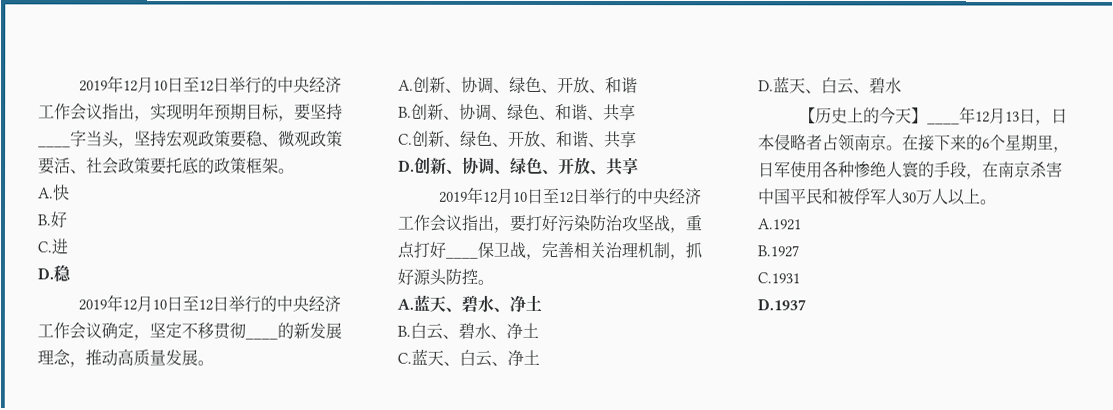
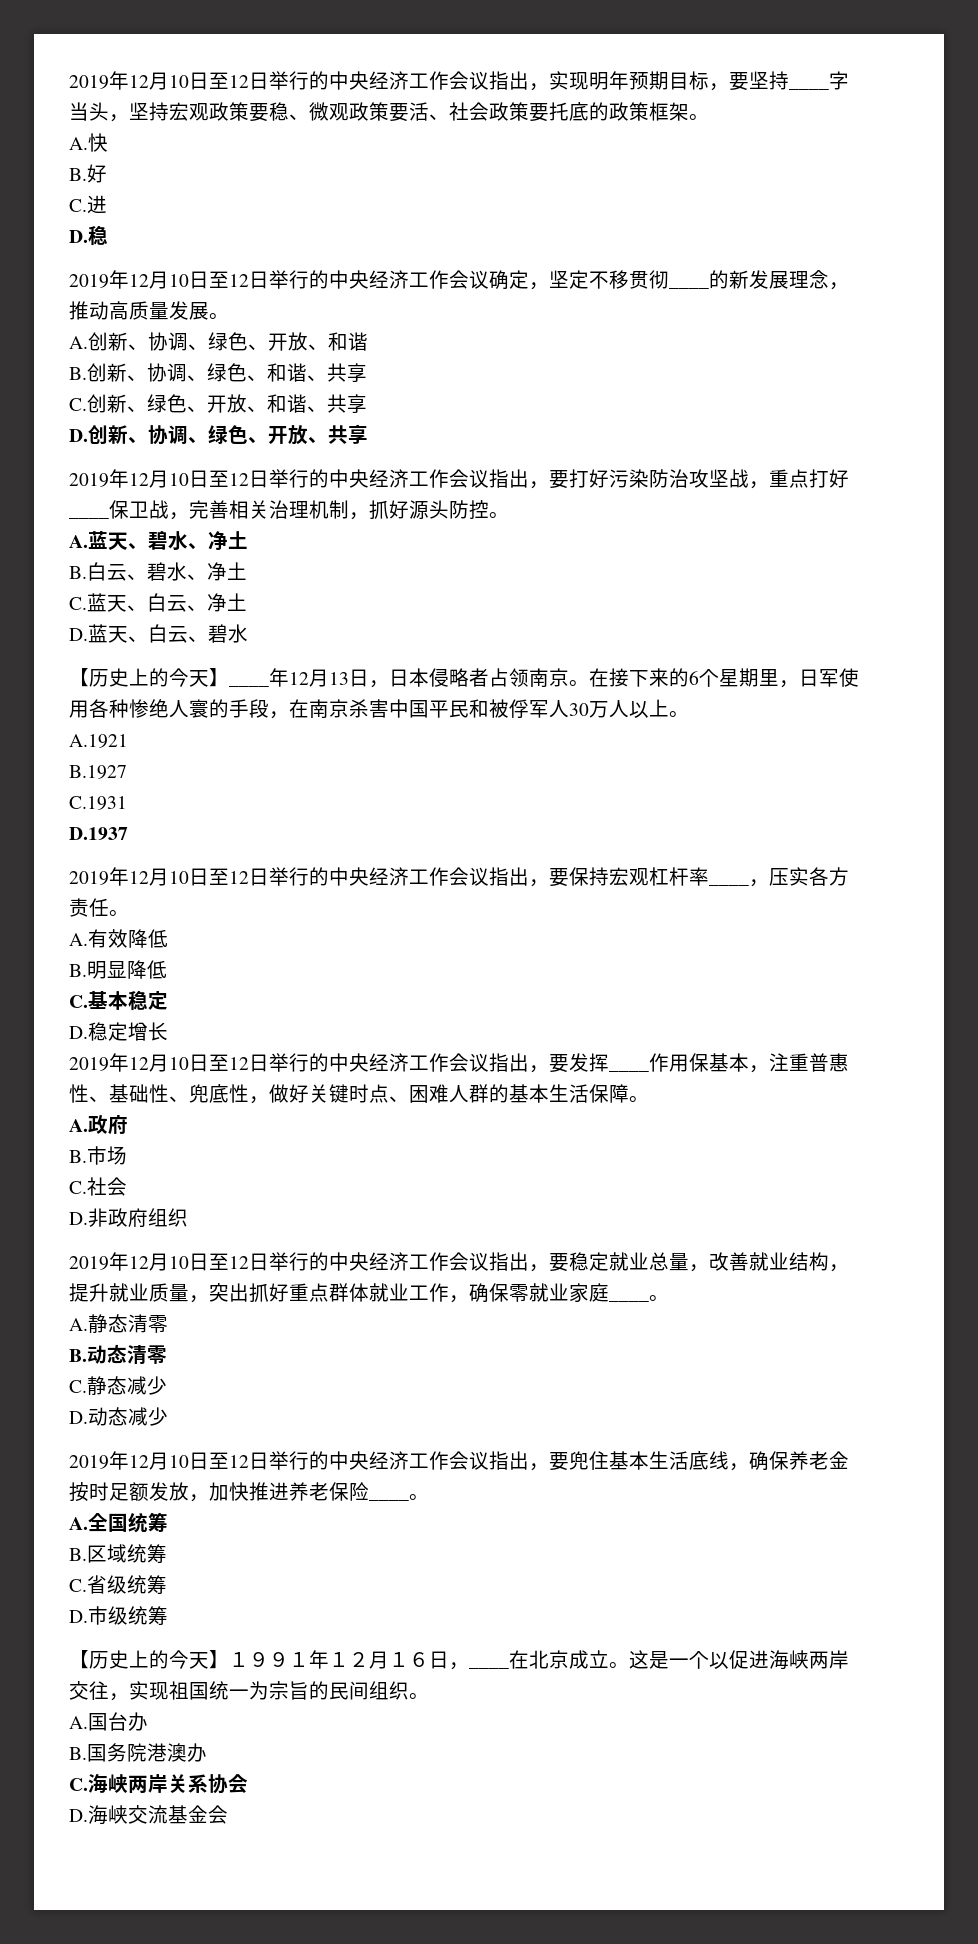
+ 2019年12月10日至12日举行的中央经济工作会议指出，要保持宏观杠杆率____，压实各方责任。
+ A.有效降低
+ B.明显降低
+ C.基本稳定
+ D.稳定增长
+ 2019年12月10日至12日举行的中央经济工作会议指出，要发挥____作用保基本，注重普惠性、基础性、兜底性，做好关键时点、困难人群的基本生活保障。
+ A.政府
+ B.市场
+ C.社会
+ D.非政府组织
+ 2019年12月10日至12日举行的中央经济工作会议指出，要稳定就业总量，改善就业结构，提升就业质量，突出抓好重点群体就业工作，确保零就业家庭____。
+ A.静态清零
+ B.动态清零
+ C.静态减少
+ D.动态减少
+ 2019年12月10日至12日举行的中央经济工作会议指出，要兜住基本生活底线，确保养老金按时足额发放，加快推进养老保险____。
+ A.全国统筹
+ B.区域统筹
+ C.省级统筹
+ D.市级统筹
+ 【历史上的今天】１９９１年１２月１６日，____在北京成立。这是一个以促进海峡两岸交往，实现祖国统一为宗旨的民间组织。
+ A.国台办
+ B.国务院港澳办
+ C.海峡两岸关系协会
+ D.海峡交流基金会

